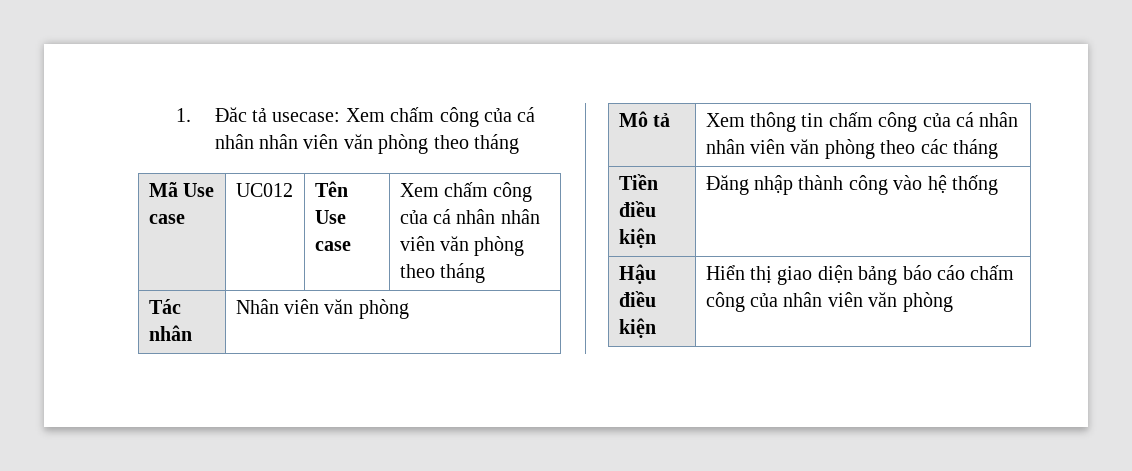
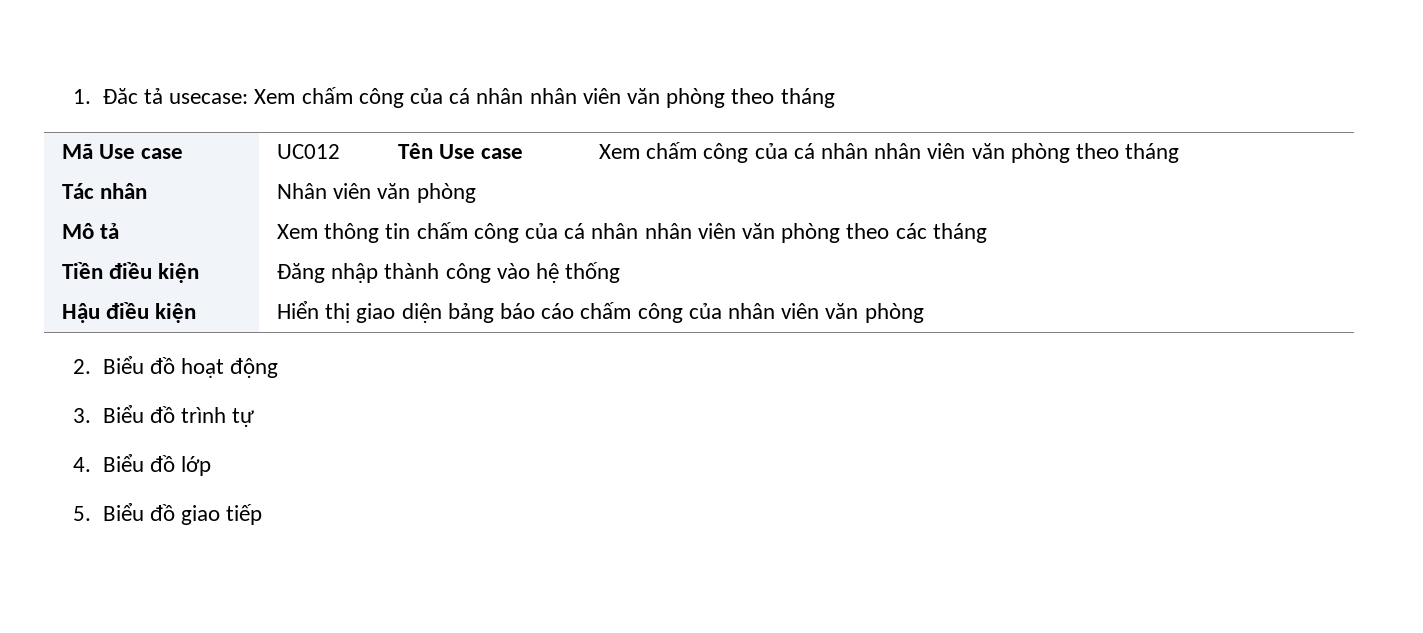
+ 2. Biểu đồ hoạt động
+ 3. Biểu đồ trình tự
+ 4. Biểu đồ lớp
+ 5. Biểu đồ giao tiếp

